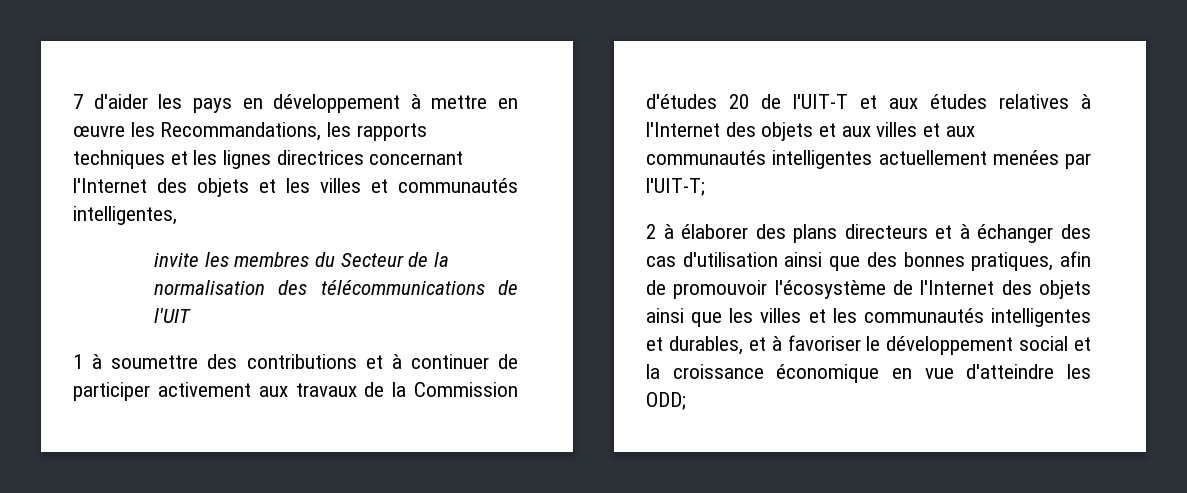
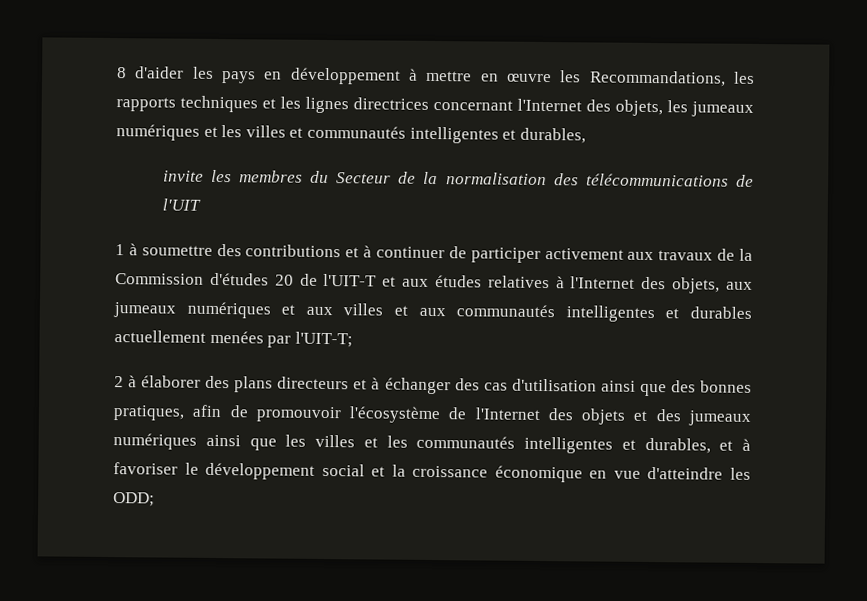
- 7 d'aider les pays en développement à mettre en œuvre les Recommandations, les rapports techniques et les lignes directrices concernant l'Internet des objets et les villes et communautés intelligentes,
+ 8 d'aider les pays en développement à mettre en œuvre les Recommandations, les rapports techniques et les lignes directrices concernant l'Internet des objets, les jumeaux numériques et les villes et communautés intelligentes et durables,
- 1 à soumettre des contributions et à continuer de participer activement aux travaux de la Commission d'études 20 de l'UIT-T et aux études relatives à l'Internet des objets et aux villes et aux communautés intelligentes actuellement menées par l'UIT-T;
+ 1 à soumettre des contributions et à continuer de participer activement aux travaux de la Commission d'études 20 de l'UIT-T et aux études relatives à l'Internet des objets, aux jumeaux numériques et aux villes et aux communautés intelligentes et durables actuellement menées par l'UIT-T;
- 2 à élaborer des plans directeurs et à échanger des cas d'utilisation ainsi que des bonnes pratiques, afin de promouvoir l'écosystème de l'Internet des objets ainsi que les villes et les communautés intelligentes et durables, et à favoriser le développement social et la croissance économique en vue d'atteindre les ODD;
+ 2 à élaborer des plans directeurs et à échanger des cas d'utilisation ainsi que des bonnes pratiques, afin de promouvoir l'écosystème de l'Internet des objets et des jumeaux numériques ainsi que les villes et les communautés intelligentes et durables, et à favoriser le développement social et la croissance économique en vue d'atteindre les ODD;

